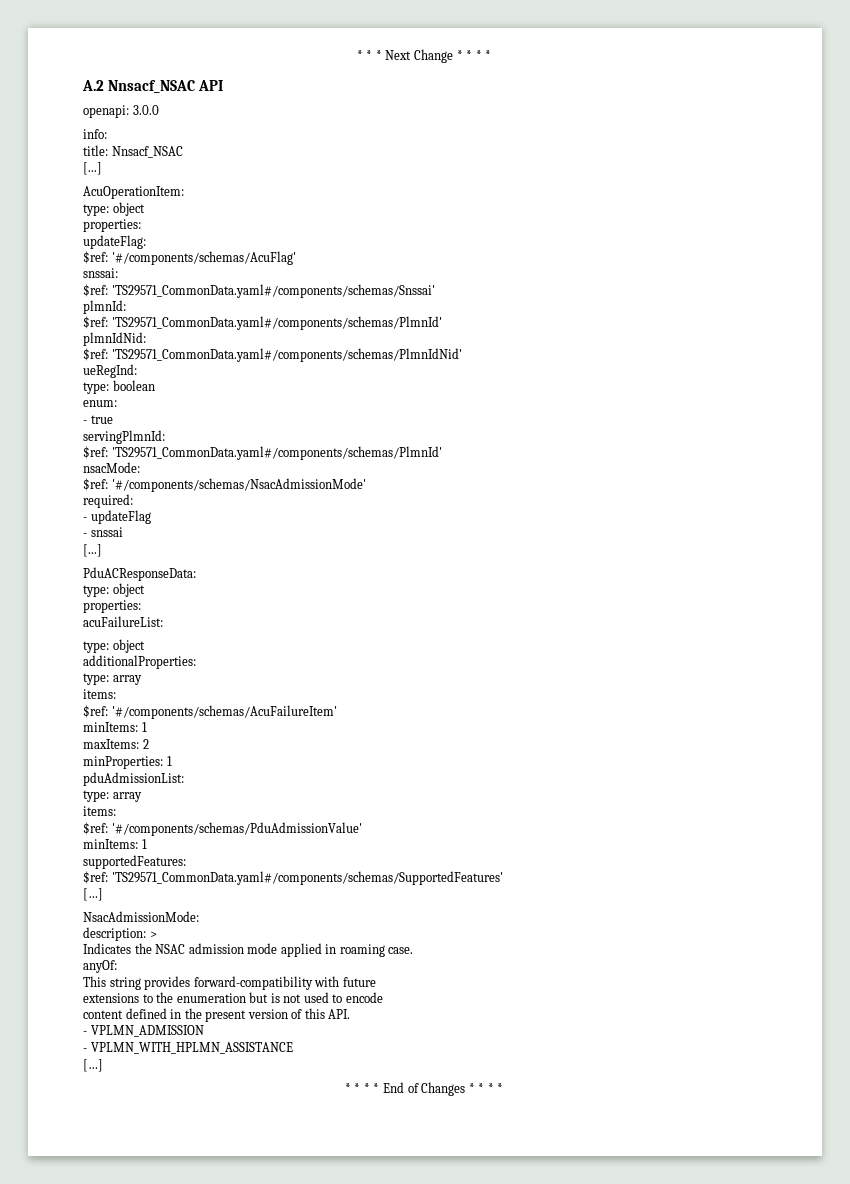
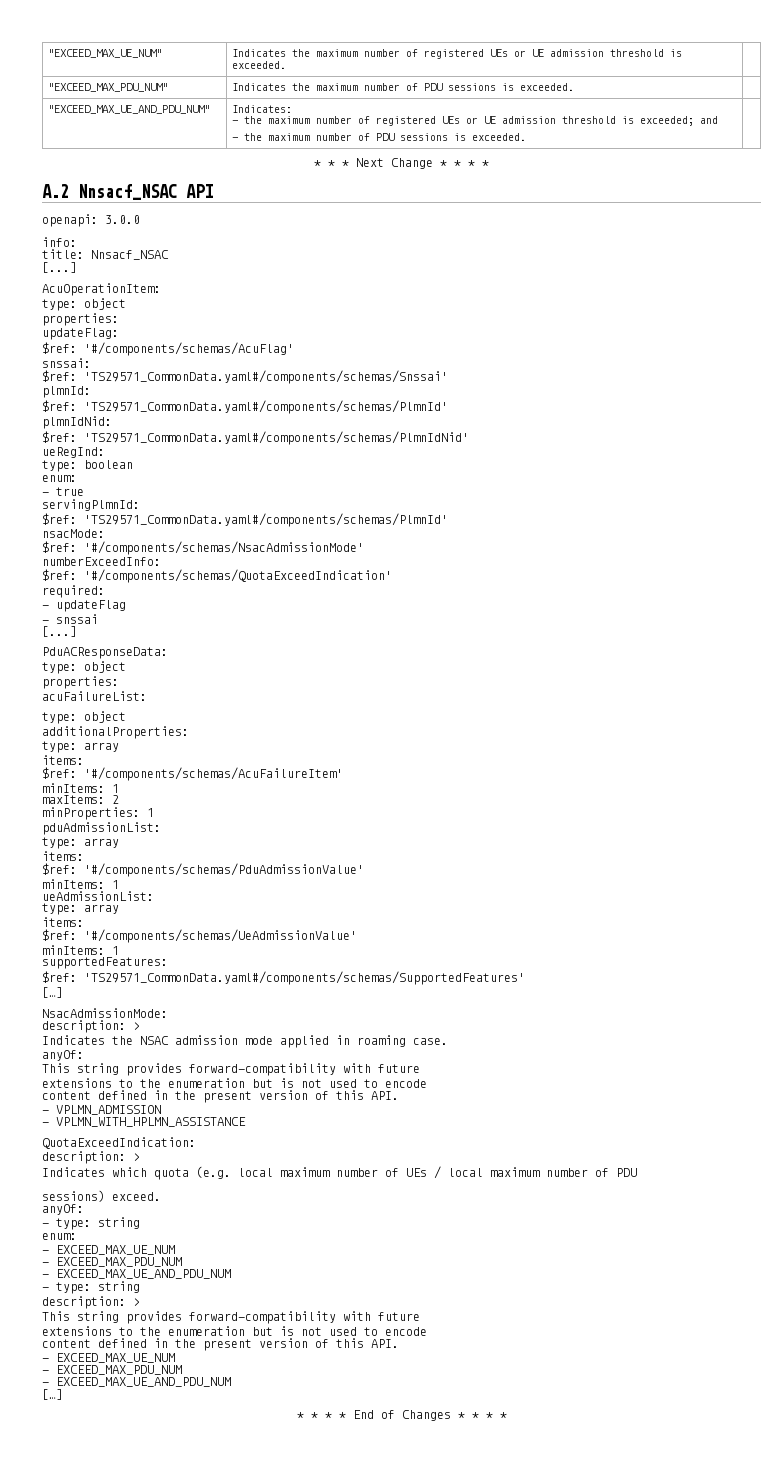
+ "EXCEED_MAX_UE_NUM" | Indicates the maximum number of registered UEs or UE admission threshold is exceeded. |
+ "EXCEED_MAX_PDU_NUM" | Indicates the maximum number of PDU sessions is exceeded. |
+ "EXCEED_MAX_UE_AND_PDU_NUM" | Indicates:
+ - the maximum number of registered UEs or UE admission threshold is exceeded; and
+ - the maximum number of PDU sessions is exceeded. |
+ numberExceedInfo:
+ $ref: '#/components/schemas/QuotaExceedIndication'
+ ueAdmissionList:
+ type: array
+ items:
+ $ref: '#/components/schemas/UeAdmissionValue'
+ minItems: 1
+ QuotaExceedIndication:
+ description: >
+ Indicates which quota (e.g. local maximum number of UEs / local maximum number of PDU
+ sessions) exceed.
+ anyOf:
+ - type: string
+ enum:
+ - EXCEED_MAX_UE_NUM
+ - EXCEED_MAX_PDU_NUM
+ - EXCEED_MAX_UE_AND_PDU_NUM
+ - type: string
+ description: >
+ This string provides forward-compatibility with future
+ extensions to the enumeration but is not used to encode
+ content defined in the present version of this API.
+ - EXCEED_MAX_UE_NUM
+ - EXCEED_MAX_PDU_NUM
+ - EXCEED_MAX_UE_AND_PDU_NUM

